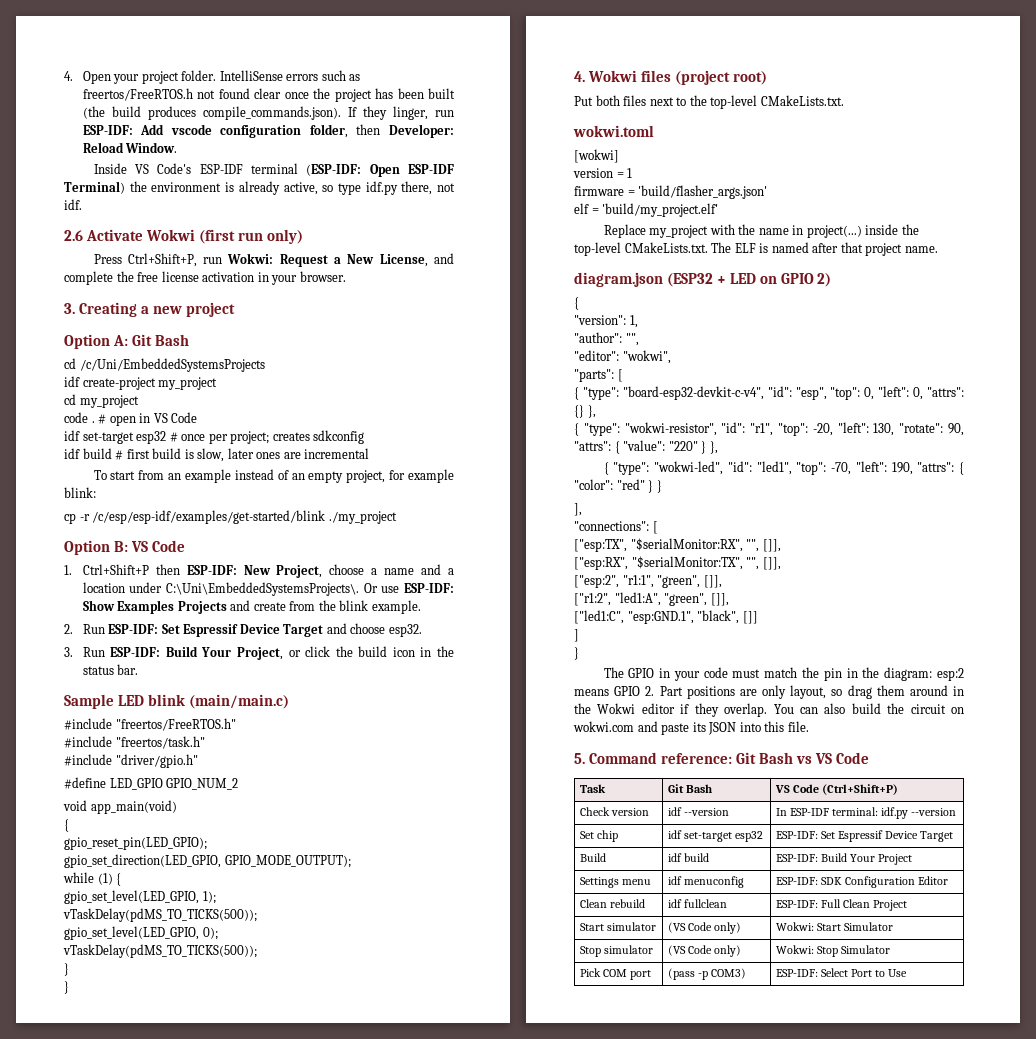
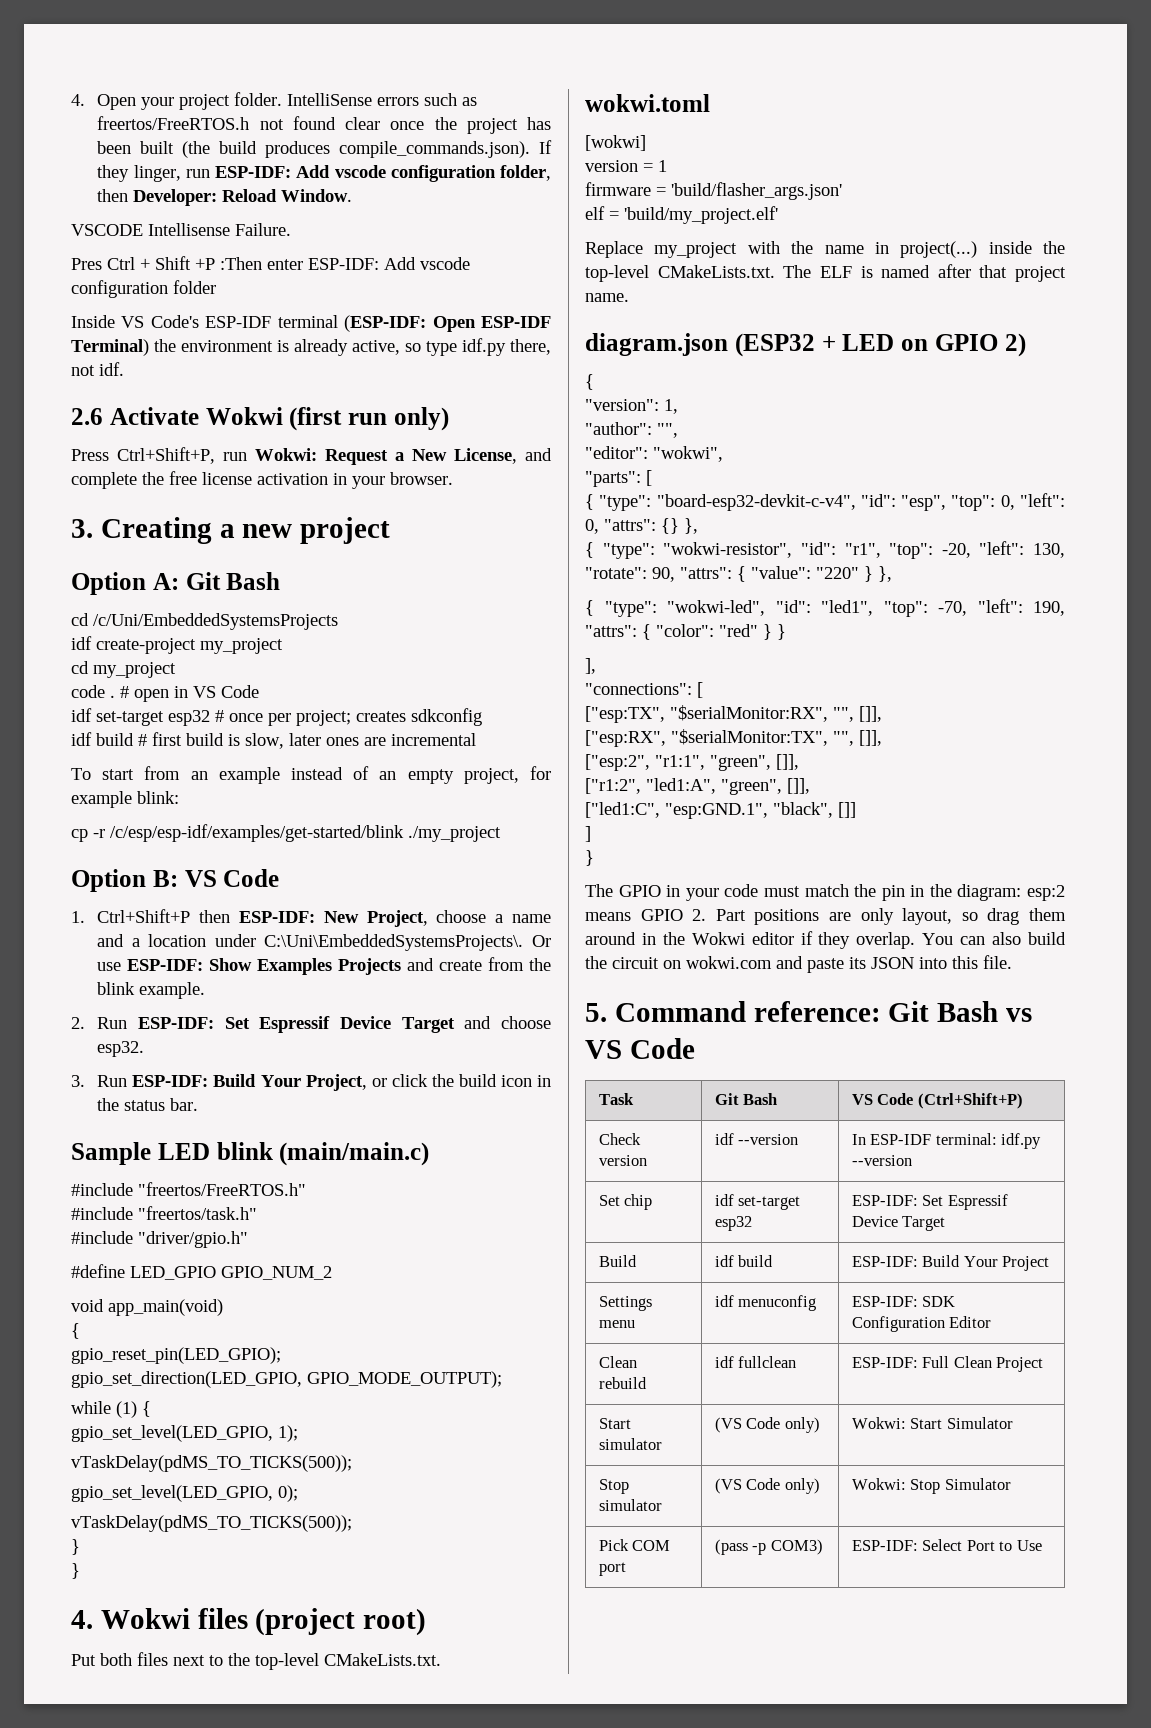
+ VSCODE Intellisense Failure.
+ Pres Ctrl + Shift +P :Then enter ESP-IDF: Add vscode configuration folder

